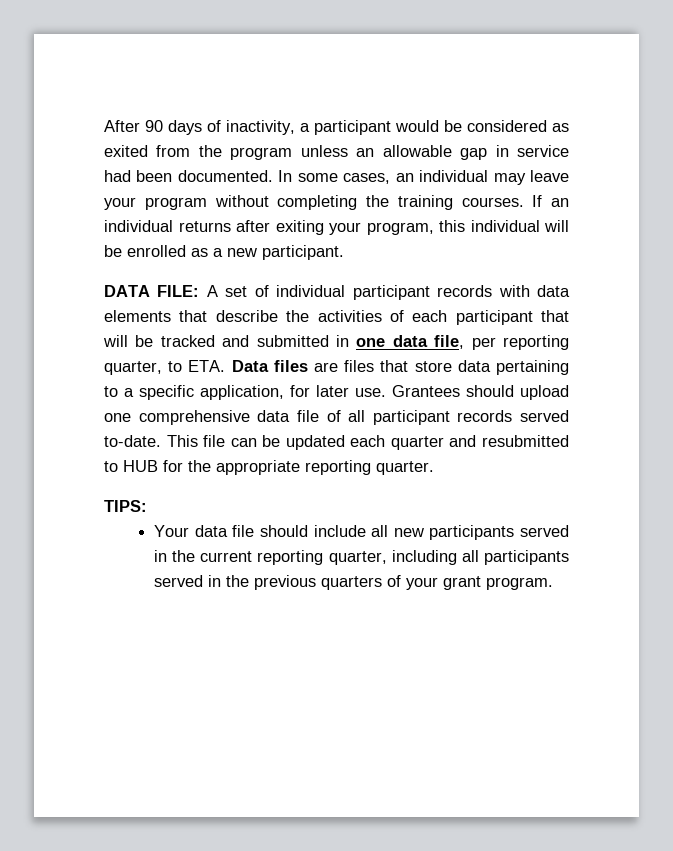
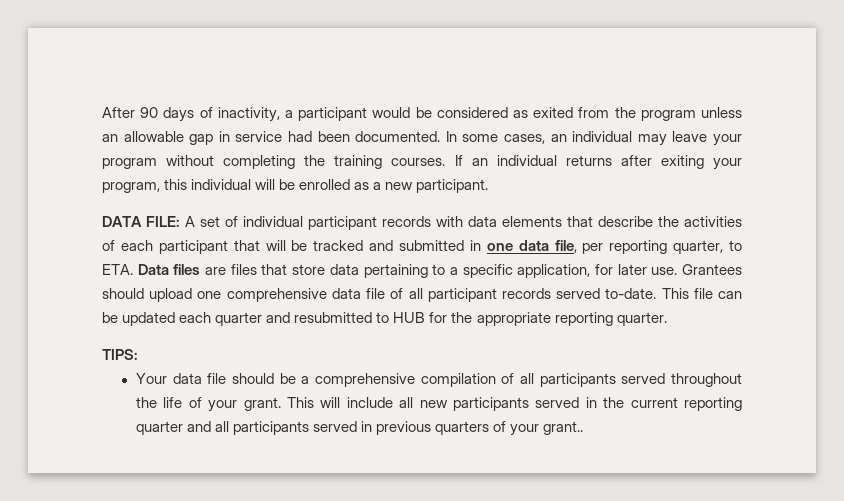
- Your data file should include all new participants served in the current reporting quarter, including all participants served in the previous quarters of your grant program.
+ Your data file should be a comprehensive compilation of all participants served throughout the life of your grant. This will include all new participants served in the current reporting quarter and all participants served in previous quarters of your grant..

